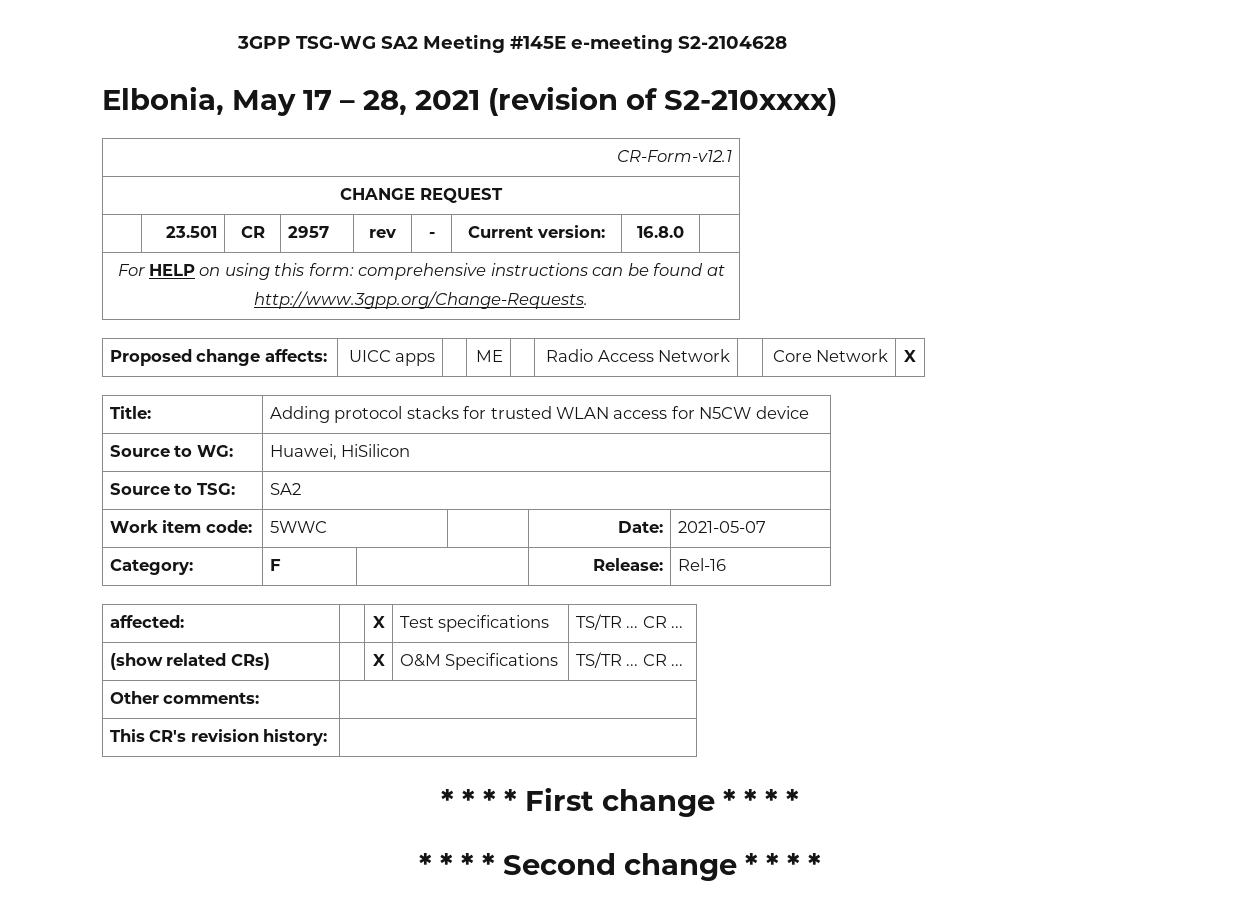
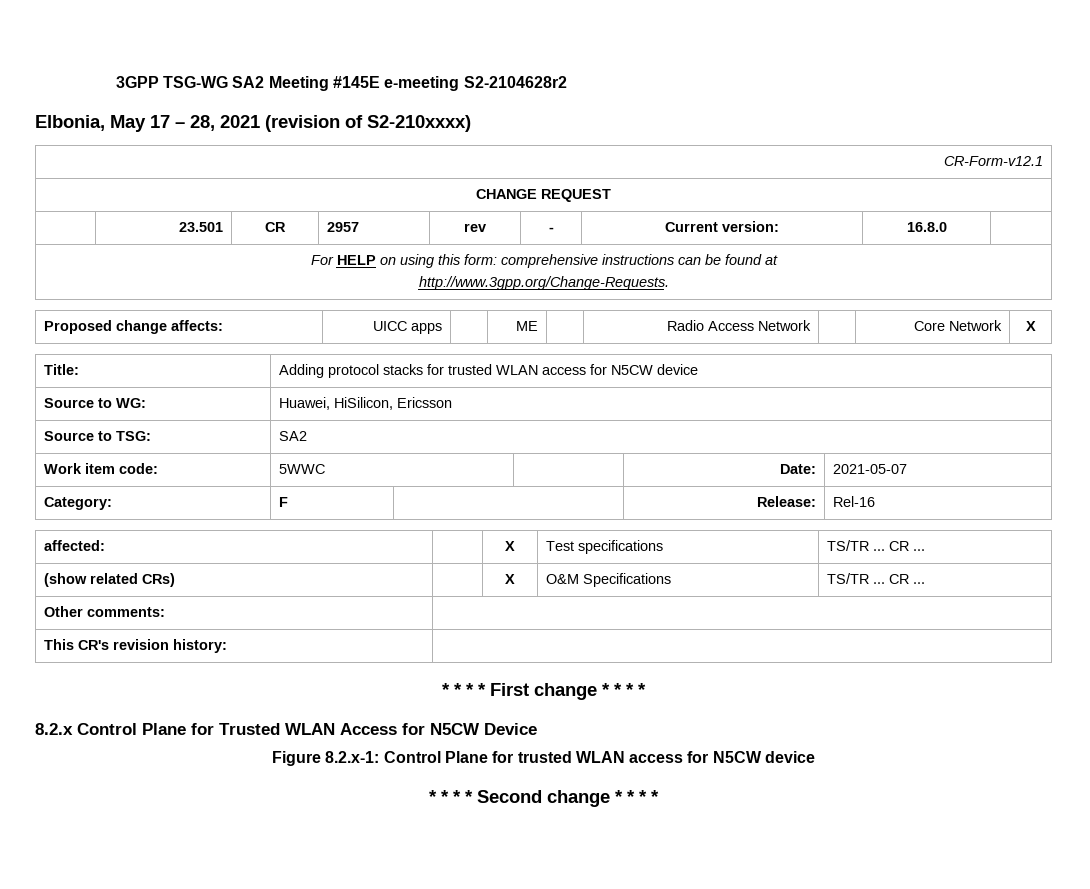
- 3GPP TSG-WG SA2 Meeting #145E e-meeting S2-2104628
+ 3GPP TSG-WG SA2 Meeting #145E e-meeting S2-2104628r2
- Source to WG: | Huawei, HiSilicon
+ Source to WG: | Huawei, HiSilicon, Ericsson
+ 8.2.x Control Plane for Trusted WLAN Access for N5CW Device
+ Figure 8.2.x-1: Control Plane for trusted WLAN access for N5CW device

